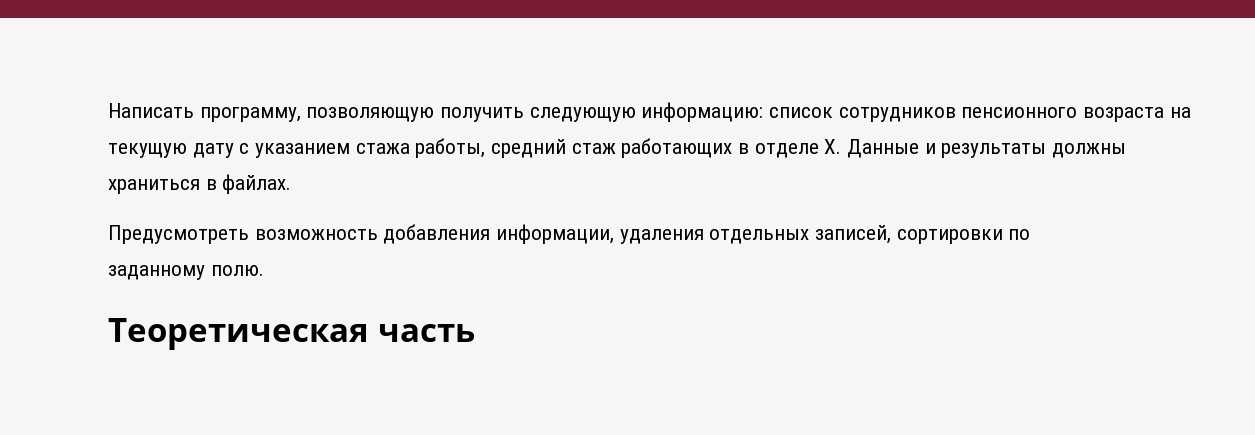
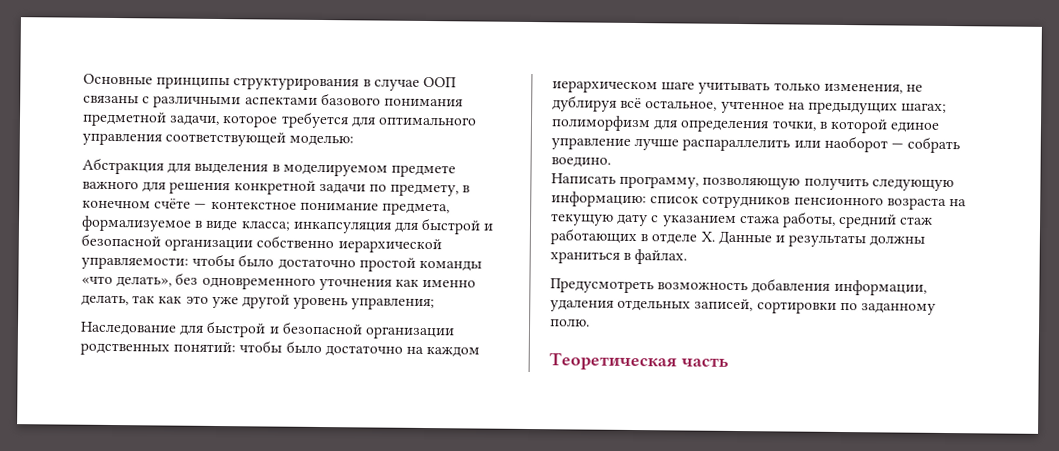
+ Основные принципы структурирования в случае ООП связаны с различными аспектами базового понимания предметной задачи, которое требуется для оптимального управления соответствующей моделью:
+ Абстракция для выделения в моделируемом предмете важного для решения конкретной задачи по предмету, в конечном счёте — контекстное понимание предмета, формализуемое в виде класса; инкапсуляция для быстрой и безопасной организации собственно иерархической управляемости: чтобы было достаточно простой команды «что делать», без одновременного уточнения как именно делать, так как это уже другой уровень управления;
+ Наследование для быстрой и безопасной организации родственных понятий: чтобы было достаточно на каждом иерархическом шаге учитывать только изменения, не дублируя всё остальное, учтенное на предыдущих шагах; полиморфизм для определения точки, в которой единое управление лучше распараллелить или наоборот — собрать воедино.
- Предусмотреть возможность добавления информации, удаления отдельных записей, сортировки по
- заданному полю.
+ Предусмотреть возможность добавления информации, удаления отдельных записей, сортировки по заданному полю.

